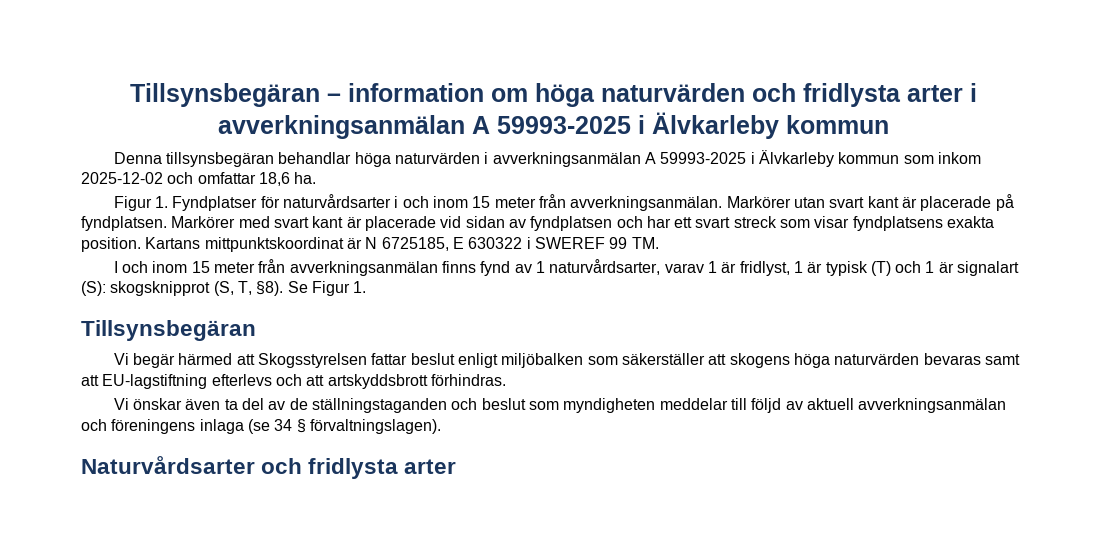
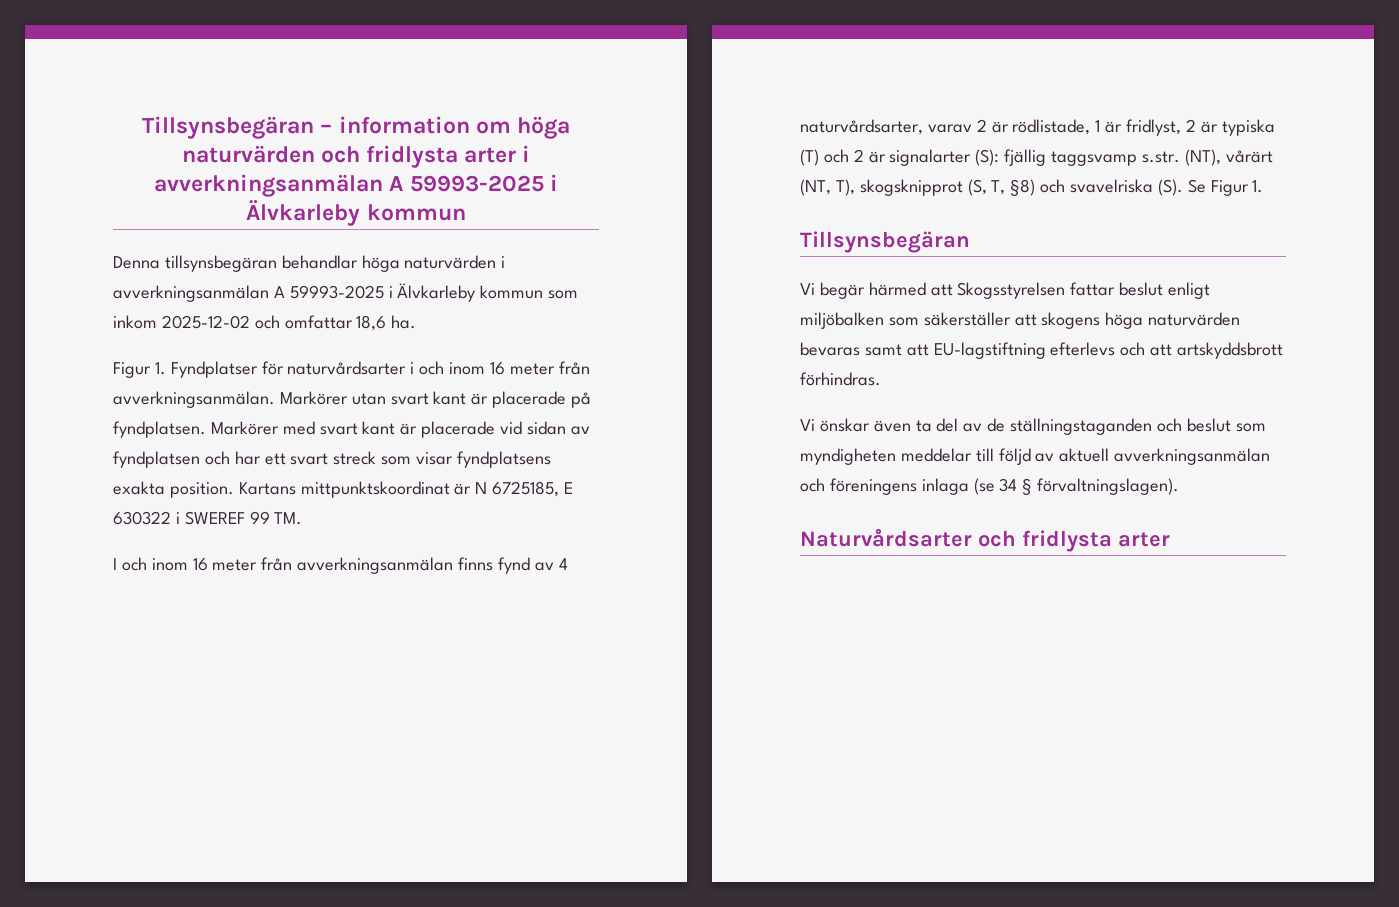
- Figur 1. Fyndplatser för naturvårdsarter i och inom 15 meter från avverkningsanmälan.
+ Figur 1. Fyndplatser för naturvårdsarter i och inom 16 meter från avverkningsanmälan.
- I och inom 15 meter från avverkningsanmälan finns fynd av 1 naturvårdsarter, varav 1 är fridlyst, 1 är typisk (T) och 1 är signalart (S): skogsknipprot (S, T, §8). Se Figur 1.
+ I och inom 16 meter från avverkningsanmälan finns fynd av 4 naturvårdsarter, varav 2 är rödlistade, 1 är fridlyst, 2 är typiska (T) och 2 är signalarter (S): fjällig taggsvamp s.str. (NT), vårärt (NT, T), skogsknipprot (S, T, §8) och svavelriska (S). Se Figur 1.

